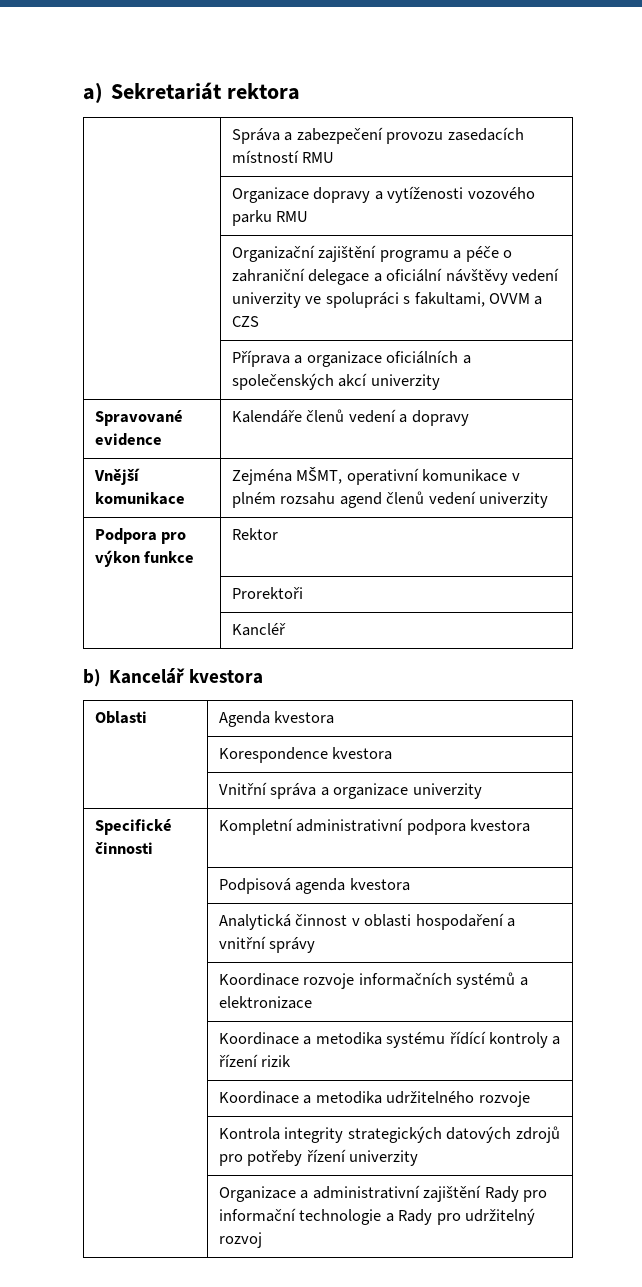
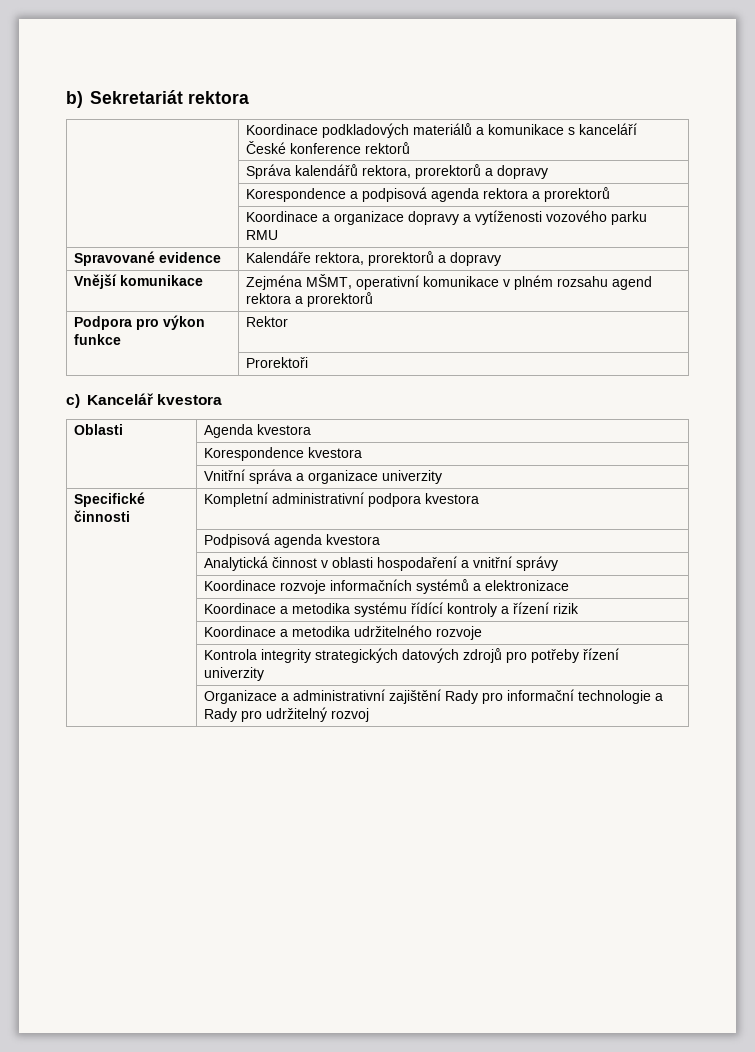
- a) Sekretariát rektora
+ b) Sekretariát rektora
- | Správa a zabezpečení provozu zasedacích místností RMU
- | Organizace dopravy a vytíženosti vozového parku RMU
+ | Koordinace podkladových materiálů a komunikace s kanceláří České konference rektorů
+ | Správa kalendářů rektora, prorektorů a dopravy
+ | Korespondence a podpisová agenda rektora a prorektorů
+ | Koordinace a organizace dopravy a vytíženosti vozového parku RMU
- | Organizační zajištění programu a péče o zahraniční delegace a oficiální návštěvy vedení univerzity ve spolupráci s fakultami, OVVM a CZS
- | Příprava a organizace oficiálních a společenských akcí univerzity
- Spravované evidence | Kalendáře členů vedení a dopravy
+ Spravované evidence | Kalendáře rektora, prorektorů a dopravy
- Vnější komunikace | Zejména MŠMT, operativní komunikace v plném rozsahu agend členů vedení univerzity
+ Vnější komunikace | Zejména MŠMT, operativní komunikace v plném rozsahu agend rektora a prorektorů
- | Kancléř
- b) Kancelář kvestora
+ c) Kancelář kvestora

